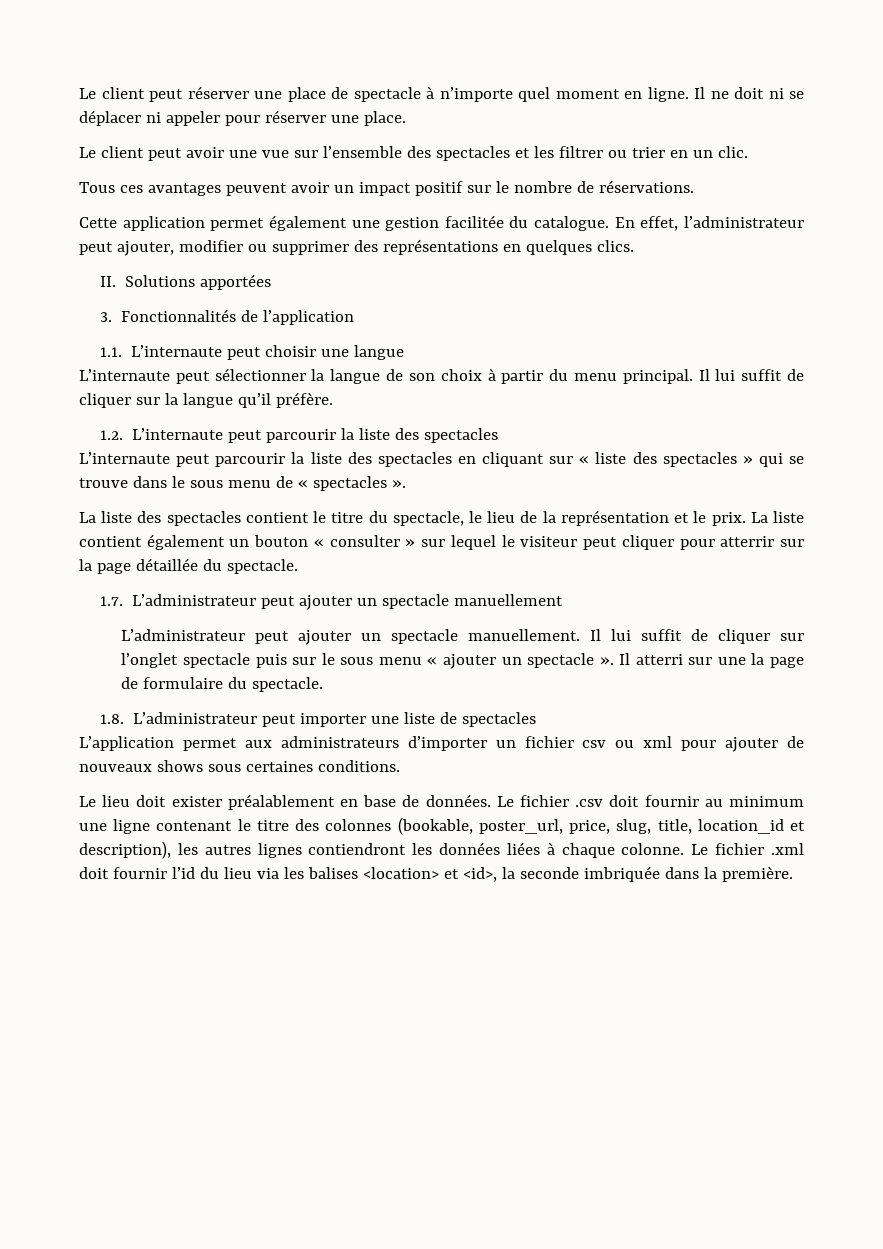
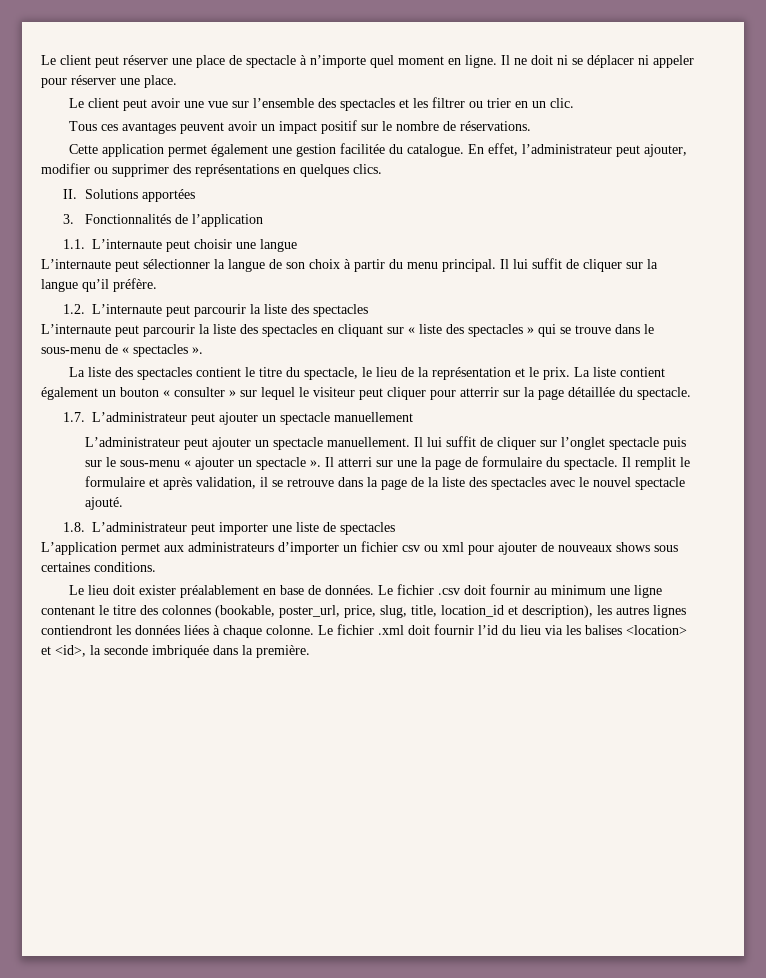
- L’internaute peut parcourir la liste des spectacles en cliquant sur « liste des spectacles » qui se trouve dans le sous menu de « spectacles ».
+ L’internaute peut parcourir la liste des spectacles en cliquant sur « liste des spectacles » qui se trouve dans le sous-menu de « spectacles ».
- Il lui suffit de cliquer sur l’onglet spectacle puis sur le sous menu « ajouter un spectacle ».
+ Il lui suffit de cliquer sur l’onglet spectacle puis sur le sous-menu « ajouter un spectacle ».
+ Il remplit le formulaire et après validation, il se retrouve dans la page de la liste des spectacles avec le nouvel spectacle ajouté.

